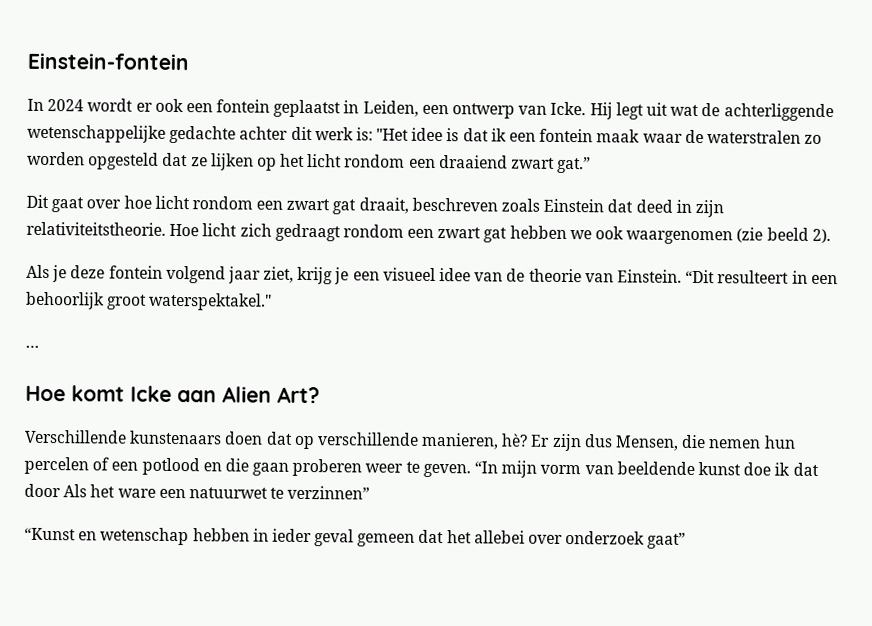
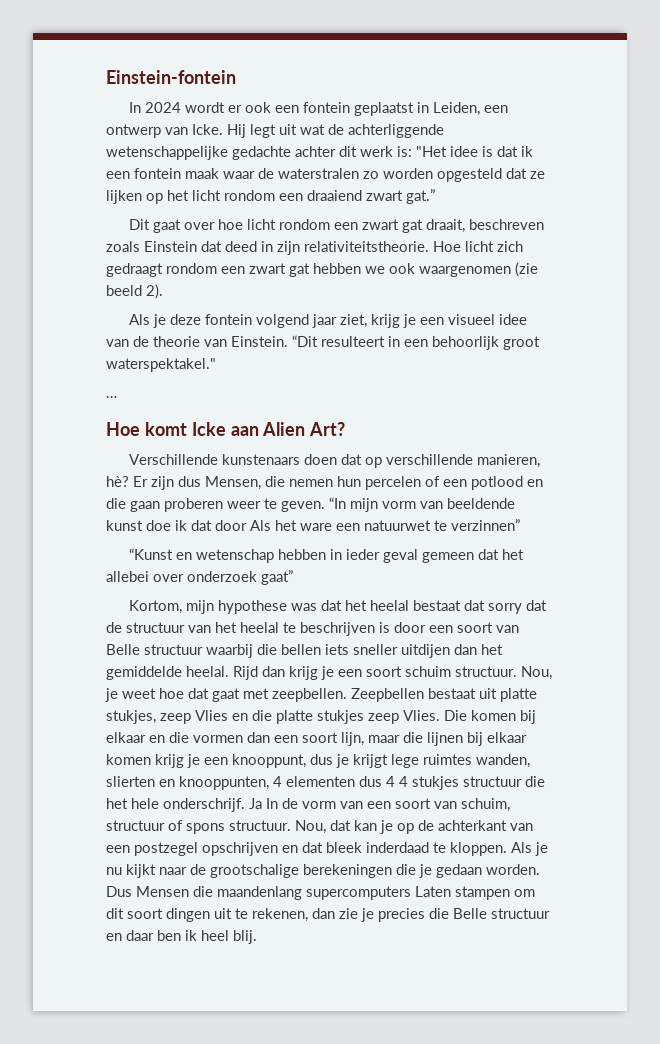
+ Kortom, mijn hypothese was dat het heelal bestaat dat sorry dat de structuur van het heelal te beschrijven is door een soort van Belle structuur waarbij die bellen iets sneller uitdijen dan het gemiddelde heelal. Rijd dan krijg je een soort schuim structuur. Nou, je weet hoe dat gaat met zeepbellen. Zeepbellen bestaat uit platte stukjes, zeep Vlies en die platte stukjes zeep Vlies. Die komen bij elkaar en die vormen dan een soort lijn, maar die lijnen bij elkaar komen krijg je een knooppunt, dus je krijgt lege ruimtes wanden, slierten en knooppunten, 4 elementen dus 4 4 stukjes structuur die het hele onderschrijf. Ja In de vorm van een soort van schuim, structuur of spons structuur. Nou, dat kan je op de achterkant van een postzegel opschrijven en dat bleek inderdaad te kloppen. Als je nu kijkt naar de grootschalige berekeningen die je gedaan worden. Dus Mensen die maandenlang supercomputers Laten stampen om dit soort dingen uit te rekenen, dan zie je precies die Belle structuur en daar ben ik heel blij.

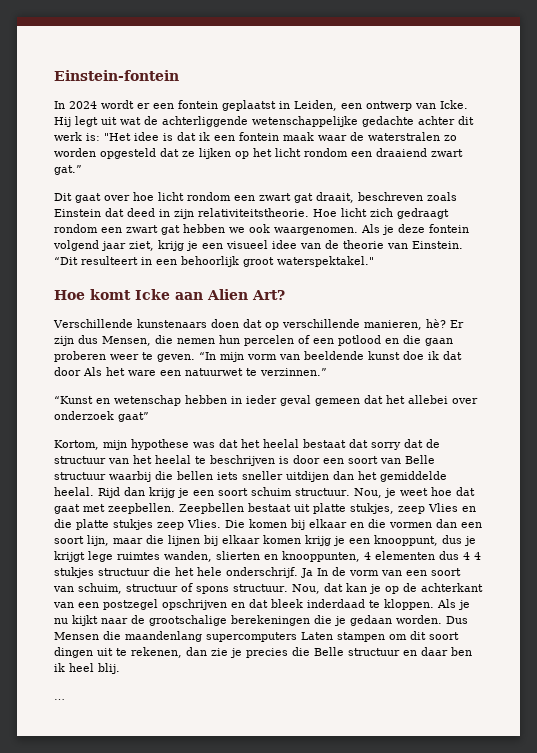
- In 2024 wordt er ook een fontein geplaatst in Leiden, een ontwerp van Icke.
+ In 2024 wordt er een fontein geplaatst in Leiden, een ontwerp van Icke.
- Hoe licht zich gedraagt rondom een zwart gat hebben we ook waargenomen (zie beeld 2).
- Als je deze fontein volgend jaar ziet, krijg je een visueel idee van de theorie van Einstein.
+ Hoe licht zich gedraagt rondom een zwart gat hebben we ook waargenomen. Als je deze fontein volgend jaar ziet, krijg je een visueel idee van de theorie van Einstein.
- …
- “In mijn vorm van beeldende kunst doe ik dat door Als het ware een natuurwet te verzinnen”
+ “In mijn vorm van beeldende kunst doe ik dat door Als het ware een natuurwet te verzinnen.”
+ …

